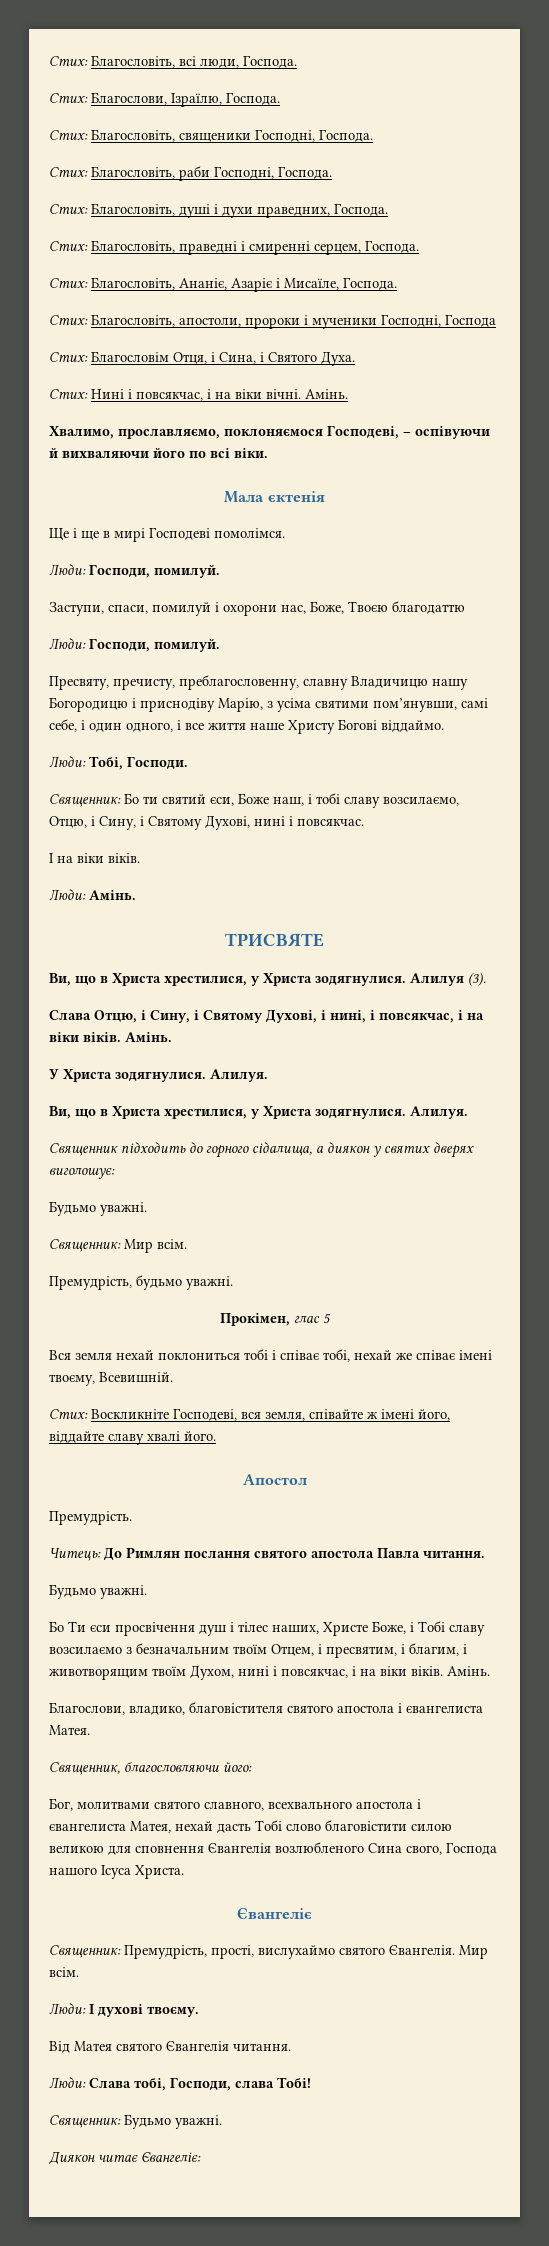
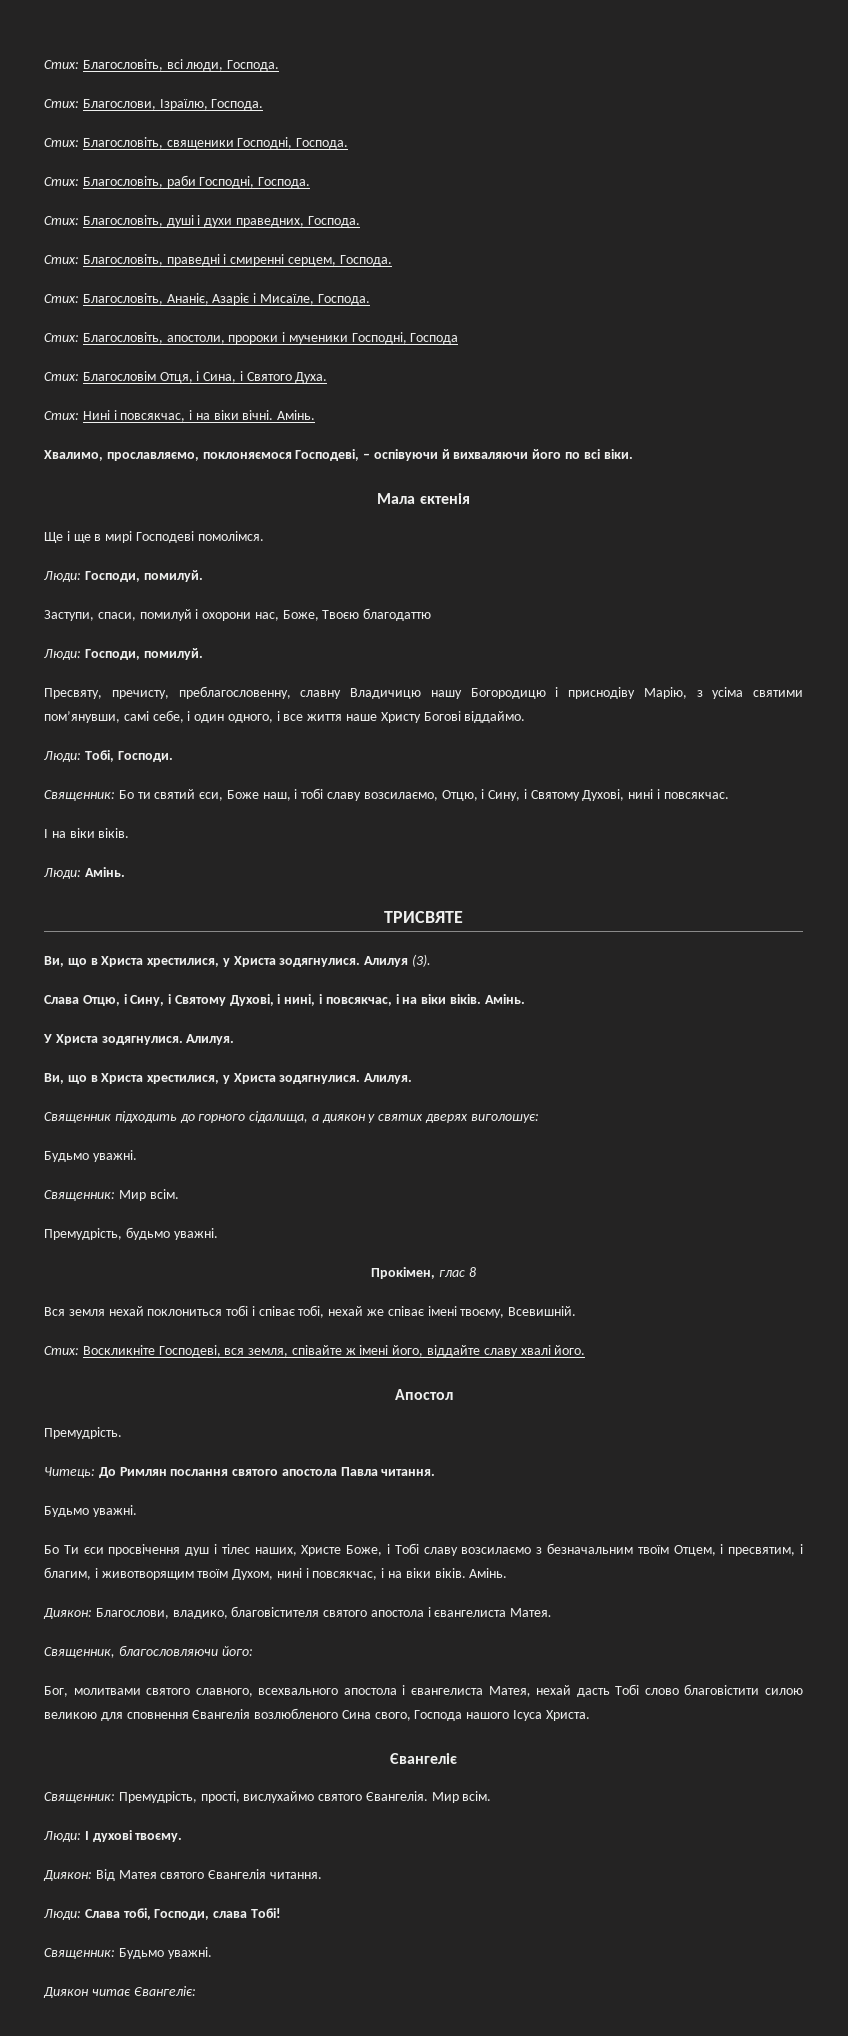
- Прокімен, глас 5
+ Прокімен, глас 8
- Благослови, владико, благовістителя святого апостола і євангелиста Матея.
+ Диякон: Благослови, владико, благовістителя святого апостола і євангелиста Матея.
- Від Матея святого Євангелія читання.
+ Диякон: Від Матея святого Євангелія читання.

